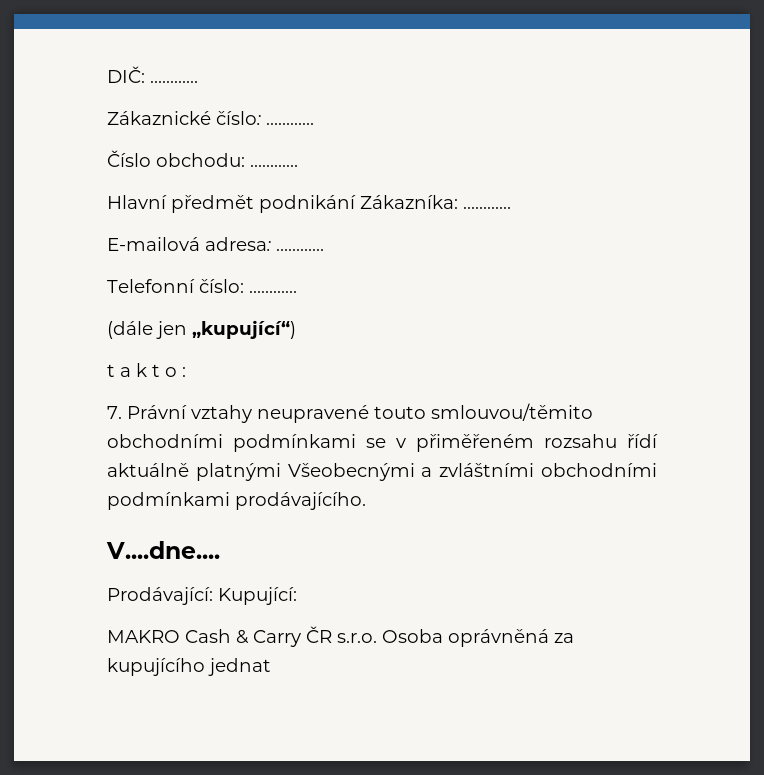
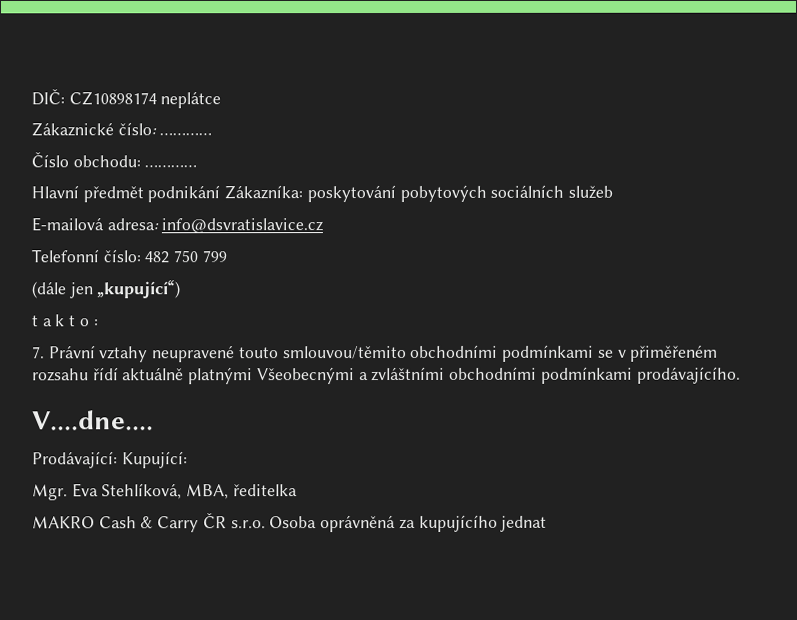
- DIČ: …………
+ DIČ: CZ10898174 neplátce
- Hlavní předmět podnikání Zákazníka: …………
+ Hlavní předmět podnikání Zákazníka: poskytování pobytových sociálních služeb
- E-mailová adresa: …………
+ E-mailová adresa: info@dsvratislavice.cz
- Telefonní číslo: …………
+ Telefonní číslo: 482 750 799
+ Mgr. Eva Stehlíková, MBA, ředitelka

